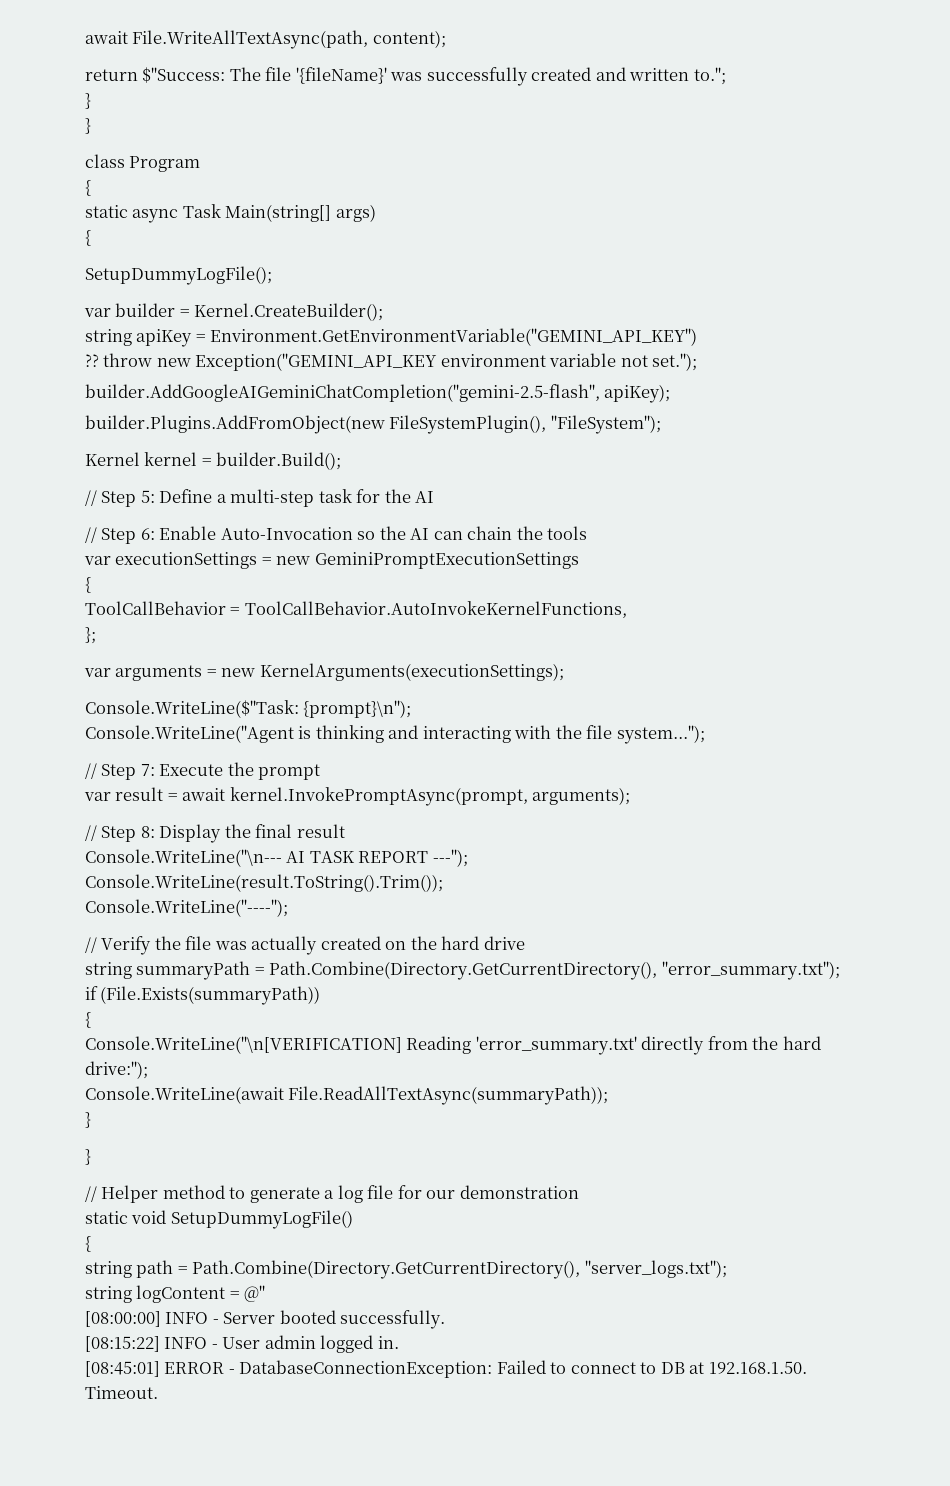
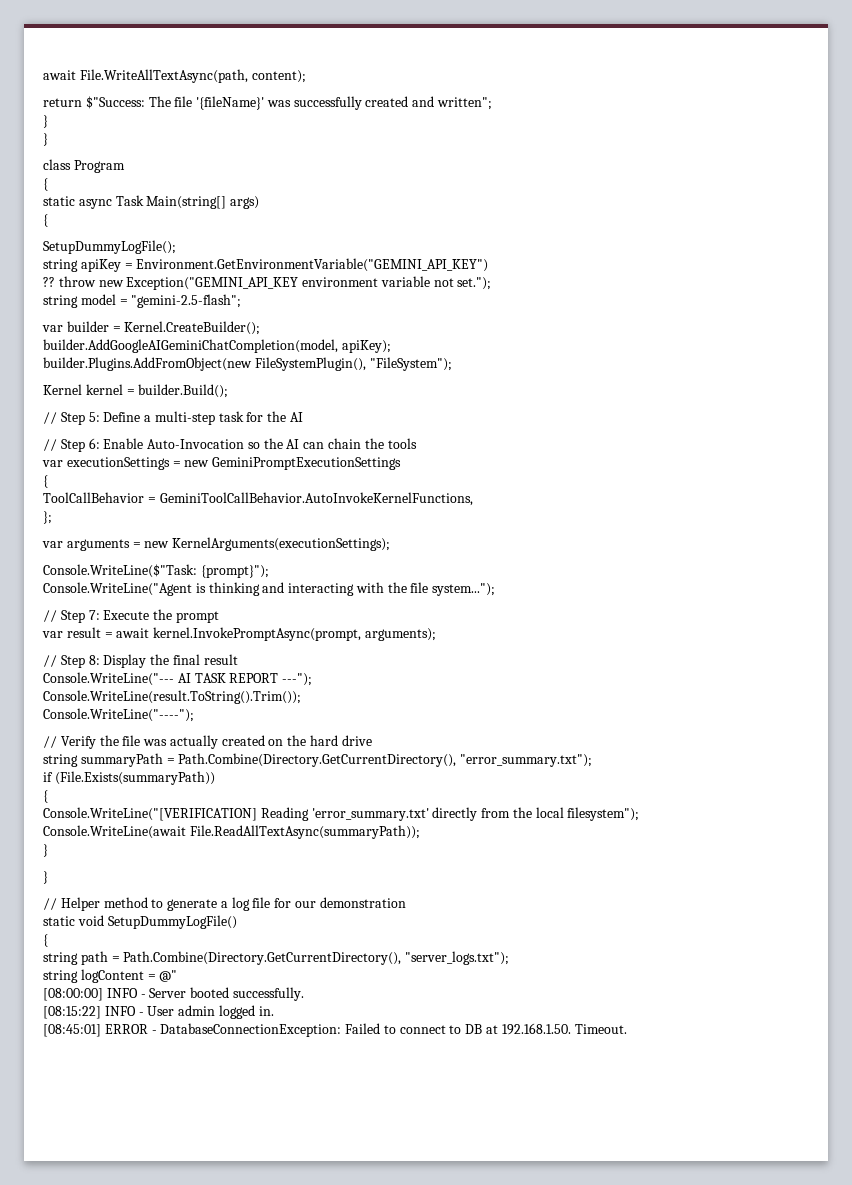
- return $"Success: The file '{fileName}' was successfully created and written to.";
+ return $"Success: The file '{fileName}' was successfully created and written";
- var builder = Kernel.CreateBuilder();
- builder.AddGoogleAIGeminiChatCompletion("gemini-2.5-flash", apiKey);
+ string model = "gemini-2.5-flash";
+ var builder = Kernel.CreateBuilder();
+ builder.AddGoogleAIGeminiChatCompletion(model, apiKey);
- ToolCallBehavior = ToolCallBehavior.AutoInvokeKernelFunctions,
+ ToolCallBehavior = GeminiToolCallBehavior.AutoInvokeKernelFunctions,
- Console.WriteLine($"Task: {prompt}\n");
+ Console.WriteLine($"Task: {prompt}");
- Console.WriteLine("\n--- AI TASK REPORT ---");
+ Console.WriteLine("--- AI TASK REPORT ---");
- Console.WriteLine("\n[VERIFICATION] Reading 'error_summary.txt' directly from the hard drive:");
+ Console.WriteLine("[VERIFICATION] Reading 'error_summary.txt' directly from the local filesystem");

